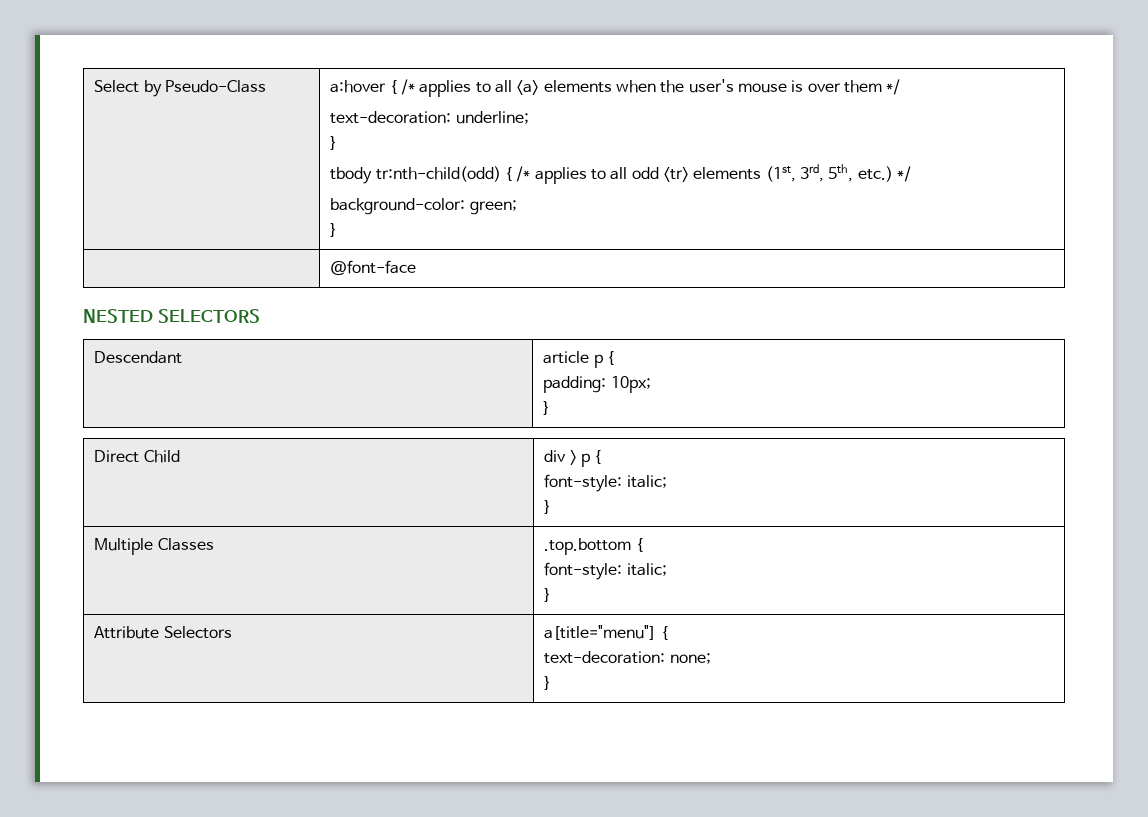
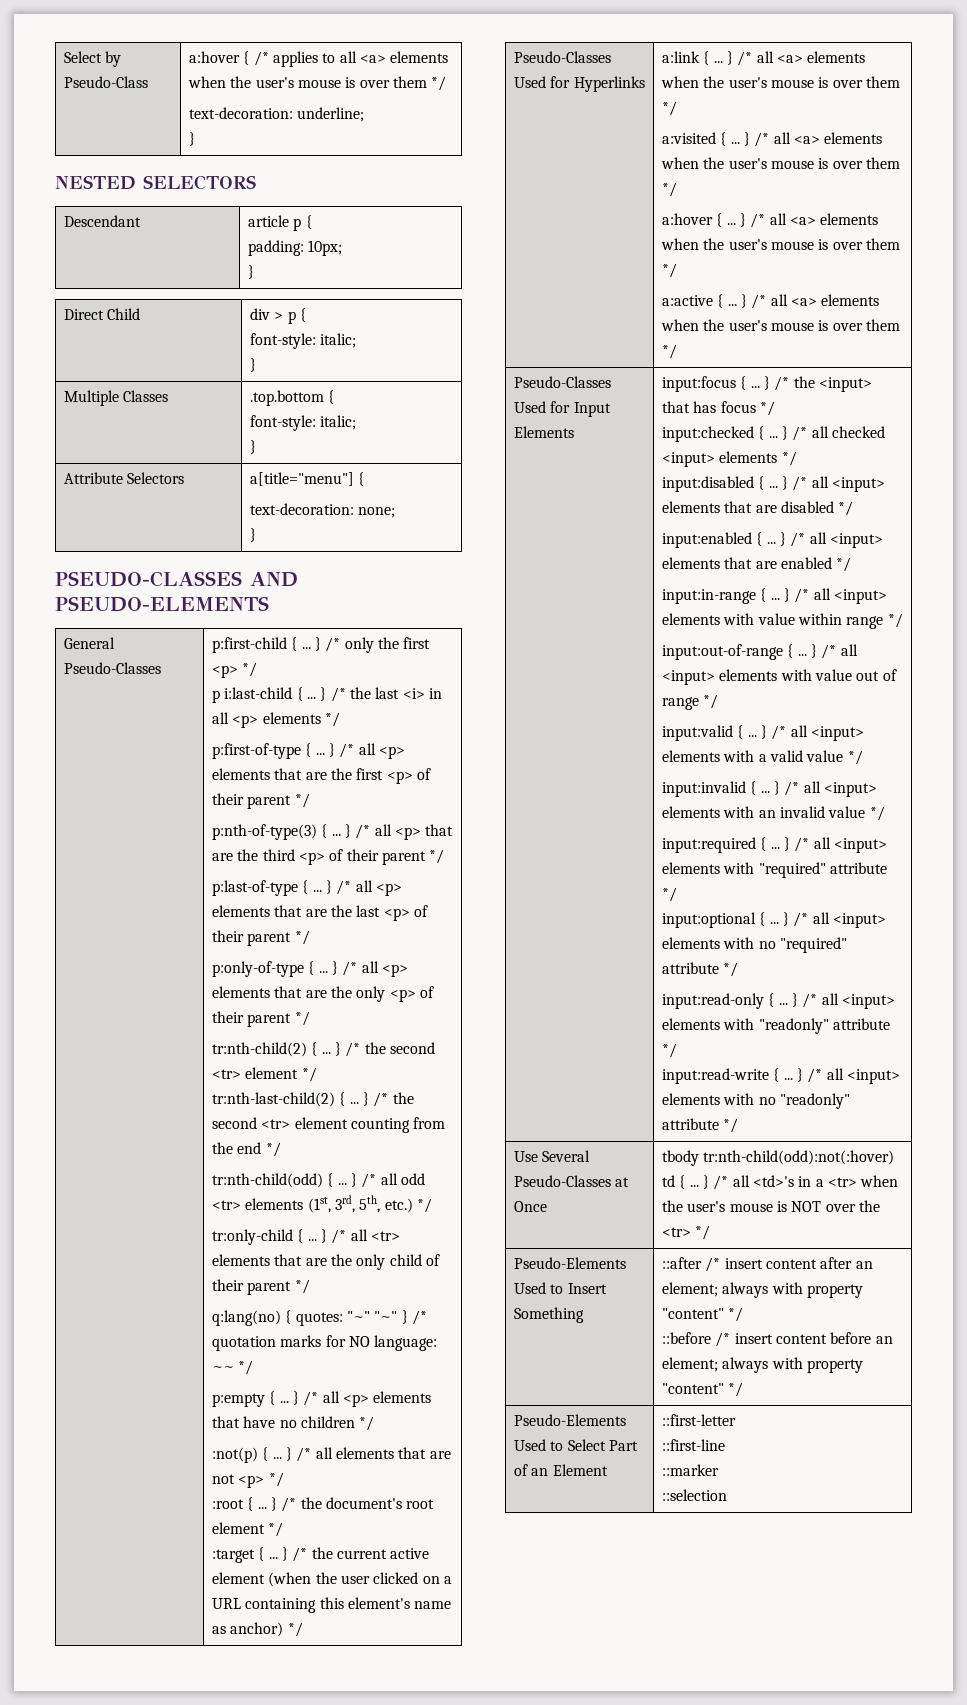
  Select by Pseudo-Class | a:hover { /* applies to all <a> elements when the user's mouse is over them */
  text-decoration: underline;
  }
- tbody tr:nth-child(odd) { /* applies to all odd <tr> elements (1st, 3rd, 5th, etc.) */
- background-color: green;
- }
- | @font-face
+ PSEUDO-CLASSES AND PSEUDO-ELEMENTS
+ General Pseudo-Classes | p:first-child { ... } /* only the first <p> */
+ p i:last-child { ... } /* the last <i> in all <p> elements */
+ p:first-of-type { ... } /* all <p> elements that are the first <p> of their parent */
+ p:nth-of-type(3) { ... } /* all <p> that are the third <p> of their parent */
+ p:last-of-type { ... } /* all <p> elements that are the last <p> of their parent */
+ p:only-of-type { ... } /* all <p> elements that are the only <p> of their parent */
+ tr:nth-child(2) { ... } /* the second <tr> element */
+ tr:nth-last-child(2) { ... } /* the second <tr> element counting from the end */
+ tr:nth-child(odd) { ... } /* all odd <tr> elements (1st, 3rd, 5th, etc.) */
+ tr:only-child { ... } /* all <tr> elements that are the only child of their parent */
+ q:lang(no) { quotes: "~" "~" } /* quotation marks for NO language: ~~ */
+ p:empty { ... } /* all <p> elements that have no children */
+ :not(p) { ... } /* all elements that are not <p> */
+ :root { ... } /* the document's root element */
+ :target { ... } /* the current active element (when the user clicked on a URL containing this element's name as anchor) */
+ Pseudo-Classes Used for Hyperlinks | a:link { ... } /* all <a> elements when the user's mouse is over them */
+ a:visited { ... } /* all <a> elements when the user's mouse is over them */
+ a:hover { ... } /* all <a> elements when the user's mouse is over them */
+ a:active { ... } /* all <a> elements when the user's mouse is over them */
+ Pseudo-Classes Used for Input Elements | input:focus { ... } /* the <input> that has focus */
+ input:checked { ... } /* all checked <input> elements */
+ input:disabled { ... } /* all <input> elements that are disabled */
+ input:enabled { ... } /* all <input> elements that are enabled */
+ input:in-range { ... } /* all <input> elements with value within range */
+ input:out-of-range { ... } /* all <input> elements with value out of range */
+ input:valid { ... } /* all <input> elements with a valid value */
+ input:invalid { ... } /* all <input> elements with an invalid value */
+ input:required { ... } /* all <input> elements with "required" attribute */
+ input:optional { ... } /* all <input> elements with no "required" attribute */
+ input:read-only { ... } /* all <input> elements with "readonly" attribute */
+ input:read-write { ... } /* all <input> elements with no "readonly" attribute */
+ Use Several Pseudo-Classes at Once | tbody tr:nth-child(odd):not(:hover) td { ... } /* all <td>'s in a <tr> when the user's mouse is NOT over the <tr> */
+ Pseudo-Elements Used to Insert Something | ::after /* insert content after an element; always with property "content" */
+ ::before /* insert content before an element; always with property "content" */
+ Pseudo-Elements Used to Select Part of an Element | ::first-letter
+ ::first-line
+ ::marker
+ ::selection

